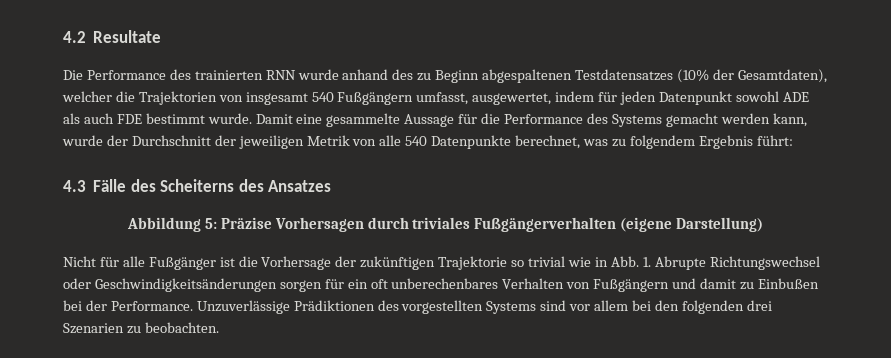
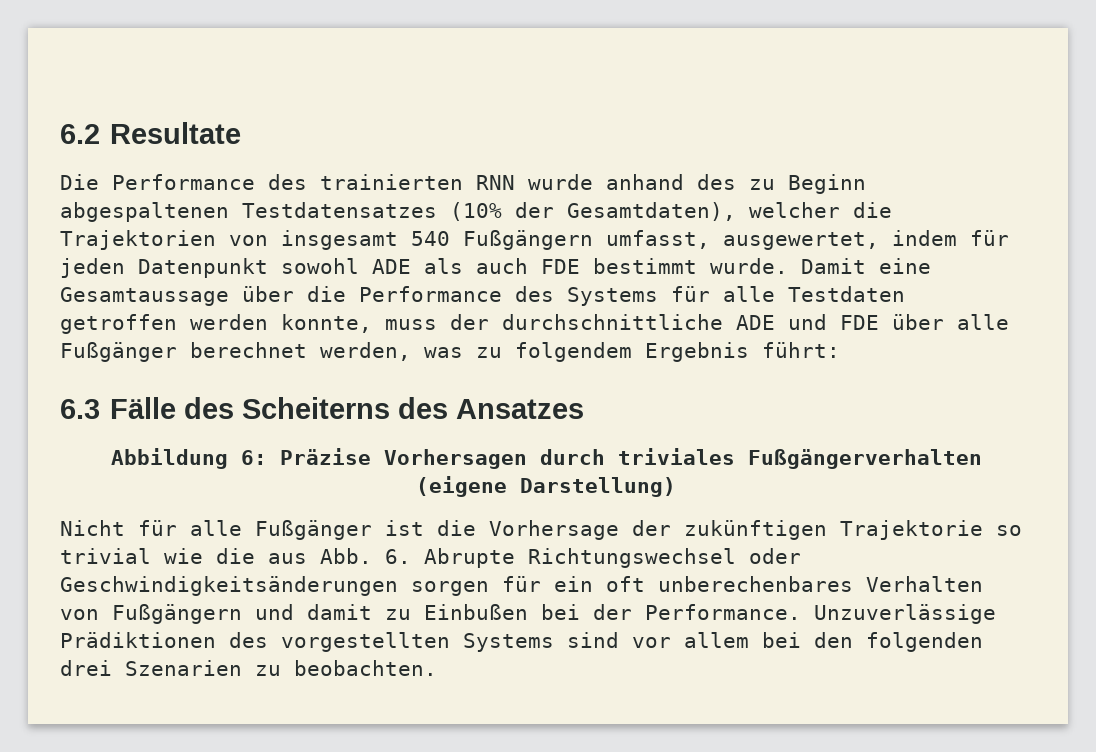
- 4.2 Resultate
+ 6.2 Resultate
- Damit eine gesammelte Aussage für die Performance des Systems gemacht werden kann, wurde der Durchschnitt der jeweiligen Metrik von alle 540 Datenpunkte berechnet, was zu folgendem Ergebnis führt:
+ Damit eine Gesamtaussage über die Performance des Systems für alle Testdaten getroffen werden konnte, muss der durchschnittliche ADE und FDE über alle Fußgänger berechnet werden, was zu folgendem Ergebnis führt:
- 4.3 Fälle des Scheiterns des Ansatzes
+ 6.3 Fälle des Scheiterns des Ansatzes
- Abbildung 5: Präzise Vorhersagen durch triviales Fußgängerverhalten (eigene Darstellung)
+ Abbildung 6: Präzise Vorhersagen durch triviales Fußgängerverhalten (eigene Darstellung)
- Nicht für alle Fußgänger ist die Vorhersage der zukünftigen Trajektorie so trivial wie in Abb. 1. Abrupte Richtungswechsel oder Geschwindigkeitsänderungen sorgen für ein oft unberechenbares Verhalten von Fußgängern und damit zu Einbußen bei der Performance.
+ Nicht für alle Fußgänger ist die Vorhersage der zukünftigen Trajektorie so trivial wie die aus Abb. 6. Abrupte Richtungswechsel oder Geschwindigkeitsänderungen sorgen für ein oft unberechenbares Verhalten von Fußgängern und damit zu Einbußen bei der Performance.

